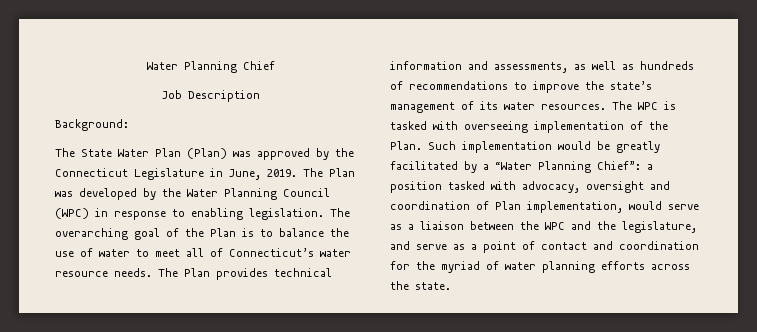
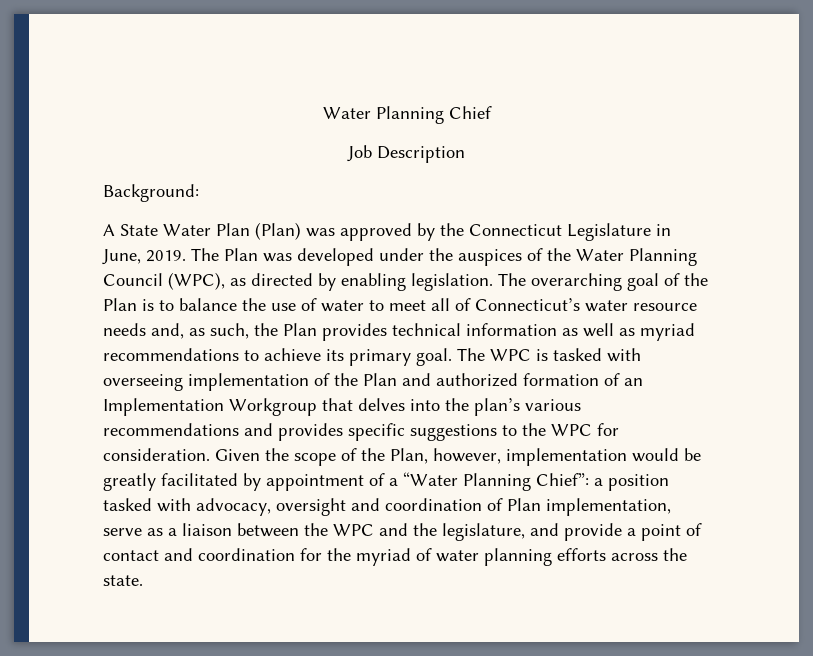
- The State Water Plan (Plan) was approved by the Connecticut Legislature in June, 2019.
+ A State Water Plan (Plan) was approved by the Connecticut Legislature in June, 2019.
- The Plan was developed by the Water Planning Council (WPC) in response to enabling legislation.
+ The Plan was developed under the auspices of the Water Planning Council (WPC), as directed by enabling legislation.
- The overarching goal of the Plan is to balance the use of water to meet all of Connecticut’s water resource needs. The Plan provides technical information and assessments, as well as hundreds of recommendations to improve the state’s management of its water resources.
+ The overarching goal of the Plan is to balance the use of water to meet all of Connecticut’s water resource needs and, as such, the Plan provides technical information as well as myriad recommendations to achieve its primary goal.
- The WPC is tasked with overseeing implementation of the Plan. Such implementation would be greatly facilitated by a “Water Planning Chief”: a position tasked with advocacy, oversight and coordination of Plan implementation, would serve as a liaison between the WPC and the legislature, and serve as a point of contact and coordination for the myriad of water planning efforts across the state.
+ The WPC is tasked with overseeing implementation of the Plan and authorized formation of an Implementation Workgroup that delves into the plan’s various recommendations and provides specific suggestions to the WPC for consideration. Given the scope of the Plan, however, implementation would be greatly facilitated by appointment of a “Water Planning Chief”: a position tasked with advocacy, oversight and coordination of Plan implementation, serve as a liaison between the WPC and the legislature, and provide a point of contact and coordination for the myriad of water planning efforts across the state.

